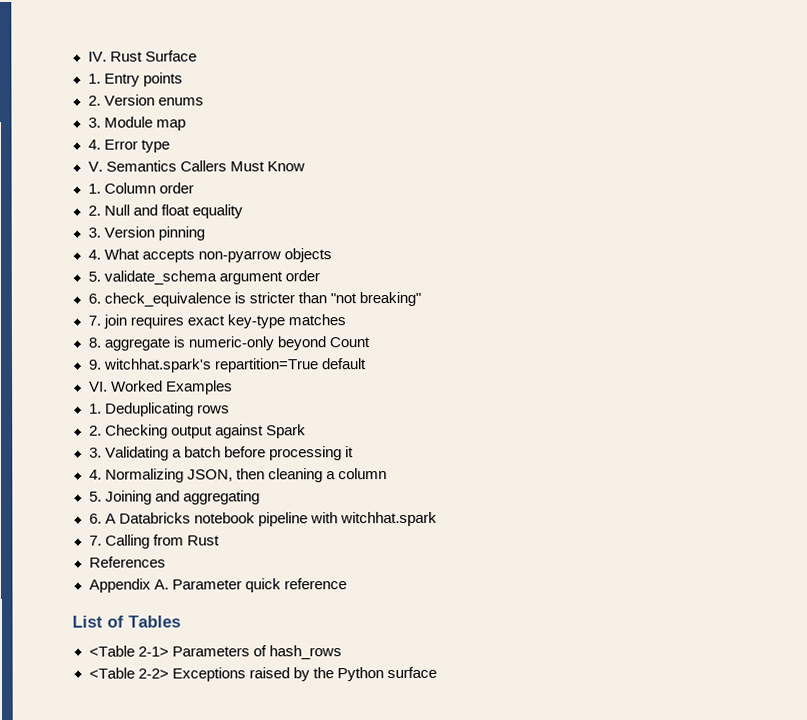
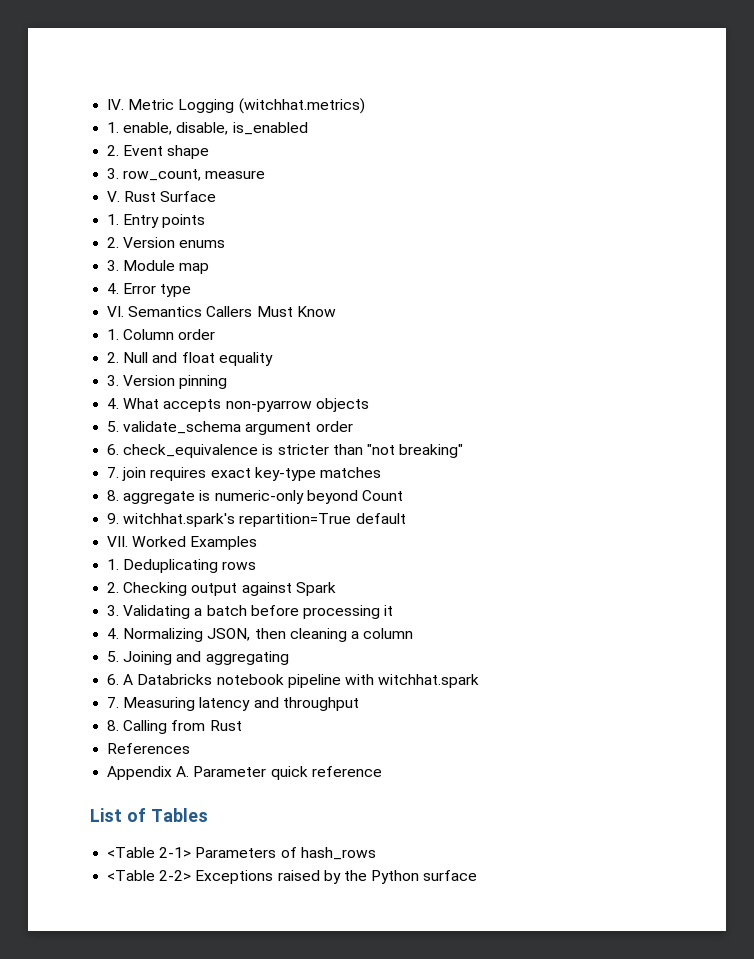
- IV. Rust Surface
+ IV. Metric Logging (witchhat.metrics)
+ 1. enable, disable, is_enabled
+ 2. Event shape
+ 3. row_count, measure
+ V. Rust Surface
- V. Semantics Callers Must Know
+ VI. Semantics Callers Must Know
- VI. Worked Examples
+ VII. Worked Examples
- 7. Calling from Rust
+ 7. Measuring latency and throughput
+ 8. Calling from Rust

